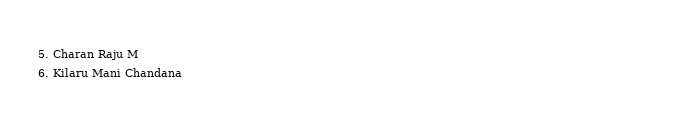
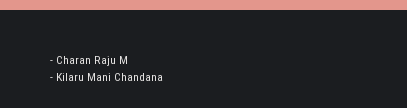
- 5. Charan Raju M
+ - Charan Raju M
- 6. Kilaru Mani Chandana
+ - Kilaru Mani Chandana

